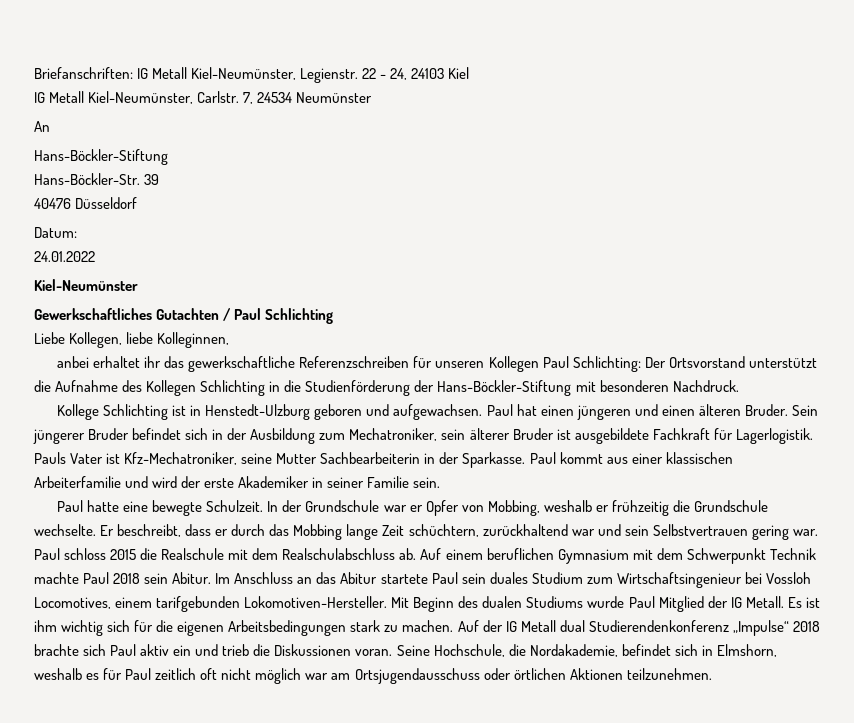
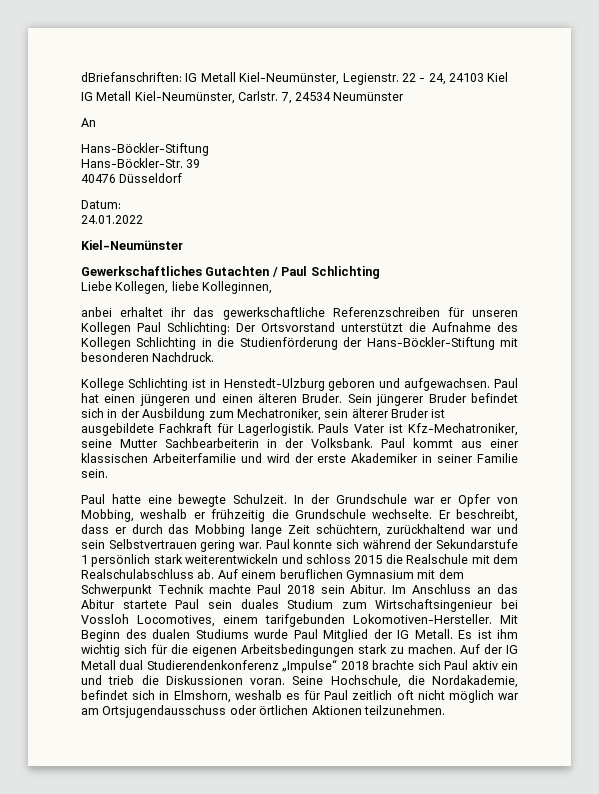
- Briefanschriften: IG Metall Kiel-Neumünster, Legienstr.
+ dBriefanschriften: IG Metall Kiel-Neumünster, Legienstr.
- Pauls Vater ist Kfz-Mechatroniker, seine Mutter Sachbearbeiterin in der Sparkasse.
+ Pauls Vater ist Kfz-Mechatroniker, seine Mutter Sachbearbeiterin in der Volksbank.
- Paul schloss 2015 die Realschule mit dem Realschulabschluss ab.
+ Paul konnte sich während der Sekundarstufe 1 persönlich stark weiterentwickeln und schloss 2015 die Realschule mit dem Realschulabschluss ab.

